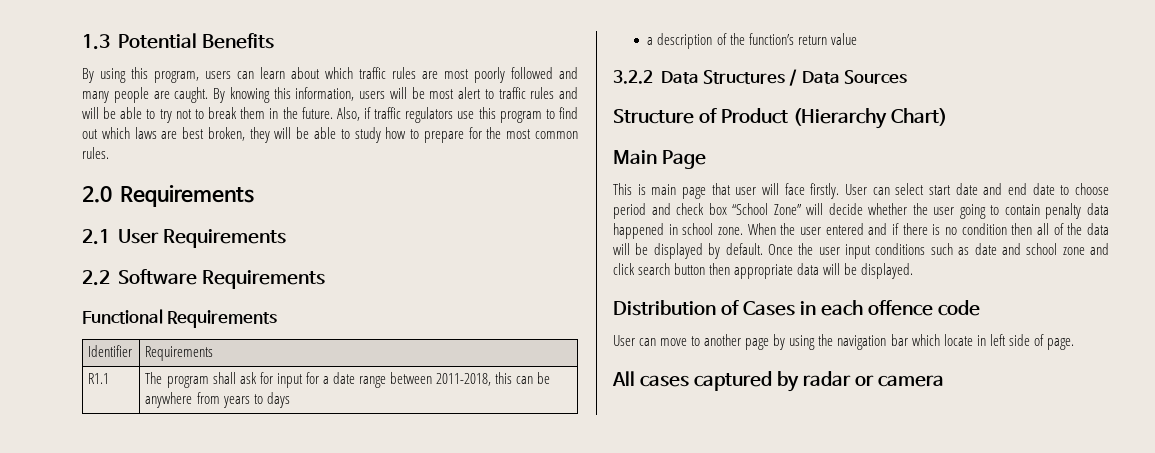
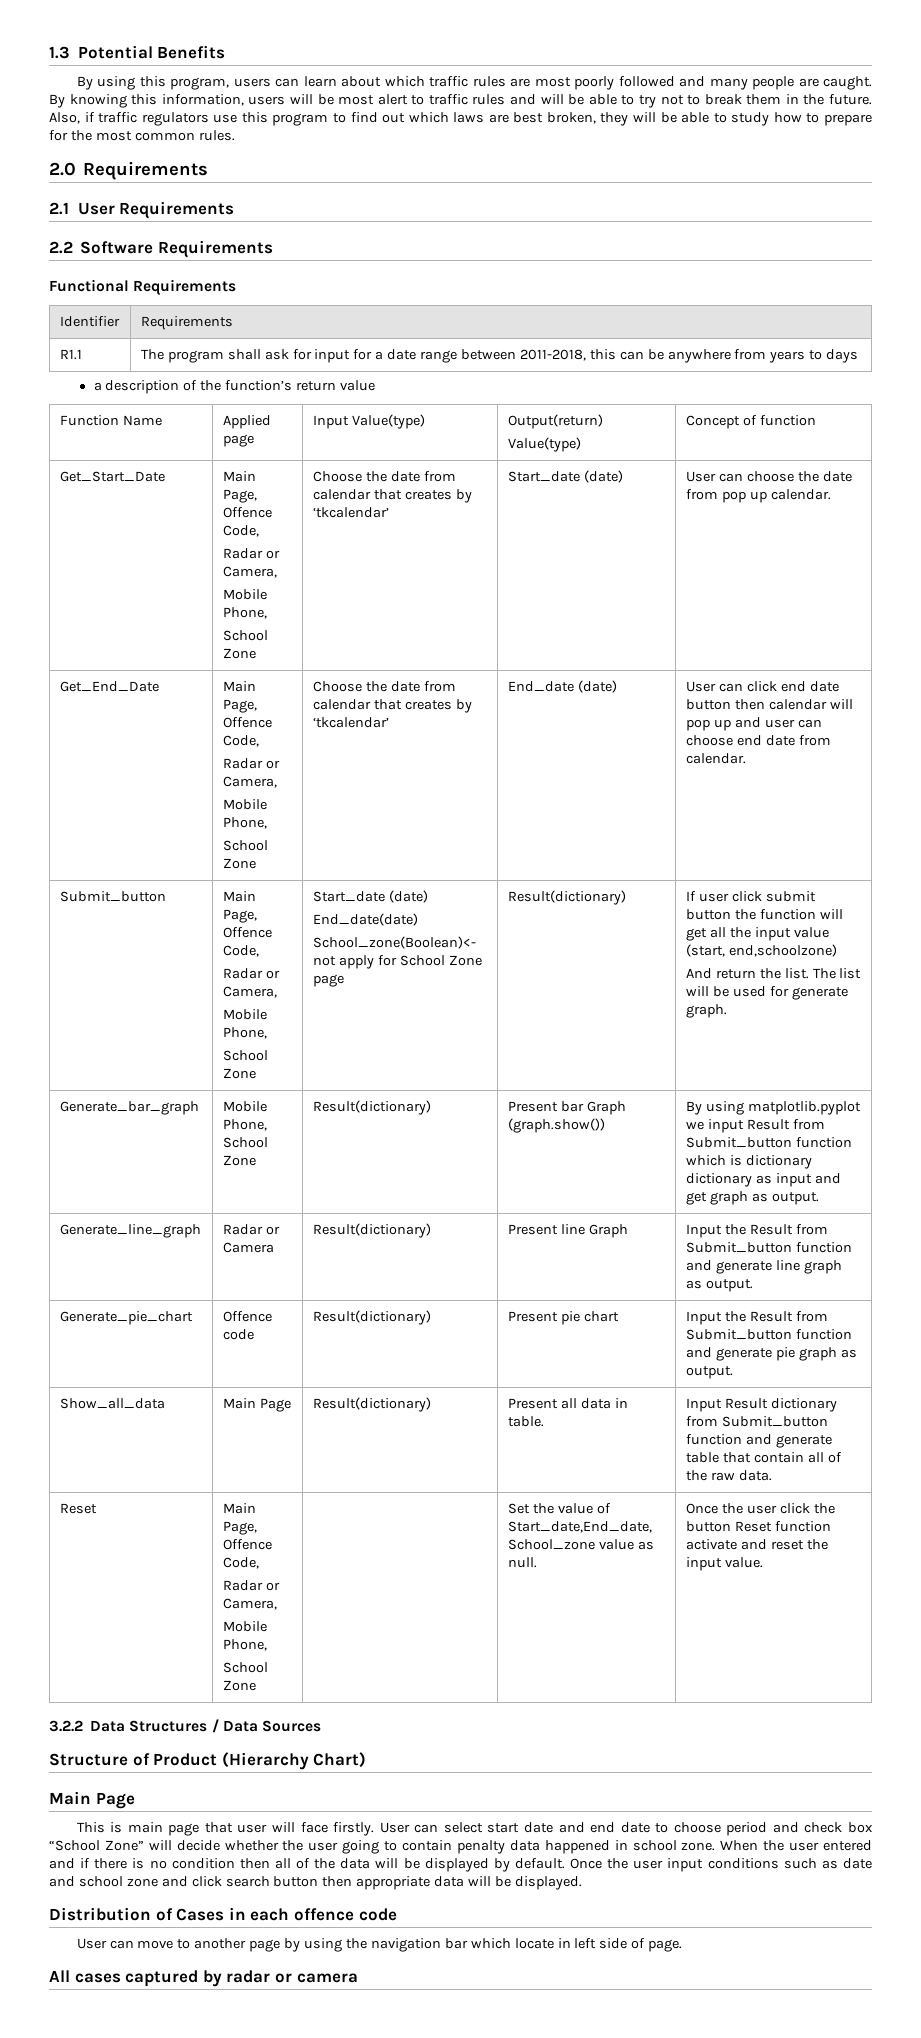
+ Function Name | Applied page | Input Value(type) | Output(return)
+ Value(type) | Concept of function
+ Get_Start_Date | Main Page, Offence Code,
+ Radar or Camera,
+ Mobile Phone,
+ School Zone | Choose the date from calendar that creates by ‘tkcalendar’ | Start_date (date) | User can choose the date from pop up calendar.
+ Get_End_Date | Main Page, Offence Code,
+ Radar or Camera,
+ Mobile Phone,
+ School Zone | Choose the date from calendar that creates by ‘tkcalendar’ | End_date (date) | User can click end date button then calendar will pop up and user can choose end date from calendar.
+ Submit_button | Main Page, Offence Code,
+ Radar or Camera,
+ Mobile Phone,
+ School Zone | Start_date (date)
+ End_date(date)
+ School_zone(Boolean)<- not apply for School Zone page | Result(dictionary) | If user click submit button the function will get all the input value (start, end,schoolzone)
+ And return the list. The list will be used for generate graph.
+ Generate_bar_graph | Mobile Phone, School Zone | Result(dictionary) | Present bar Graph (graph.show()) | By using matplotlib.pyplot we input Result from Submit_button function which is dictionary dictionary as input and get graph as output.
+ Generate_line_graph | Radar or Camera | Result(dictionary) | Present line Graph | Input the Result from Submit_button function and generate line graph as output.
+ Generate_pie_chart | Offence code | Result(dictionary) | Present pie chart | Input the Result from Submit_button function and generate pie graph as output.
+ Show_all_data | Main Page | Result(dictionary) | Present all data in table. | Input Result dictionary from Submit_button function and generate table that contain all of the raw data.
+ Reset | Main Page, Offence Code,
+ Radar or Camera,
+ Mobile Phone,
+ School Zone | | Set the value of Start_date,End_date, School_zone value as null. | Once the user click the button Reset function activate and reset the input value.

